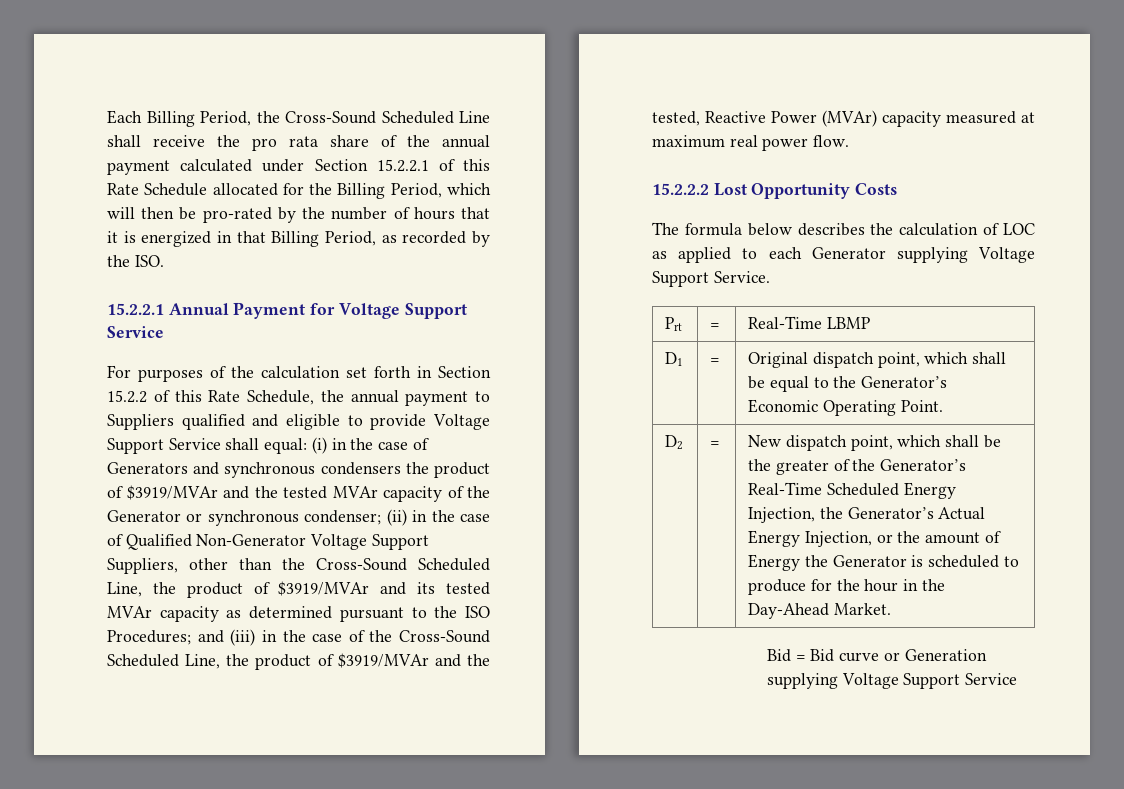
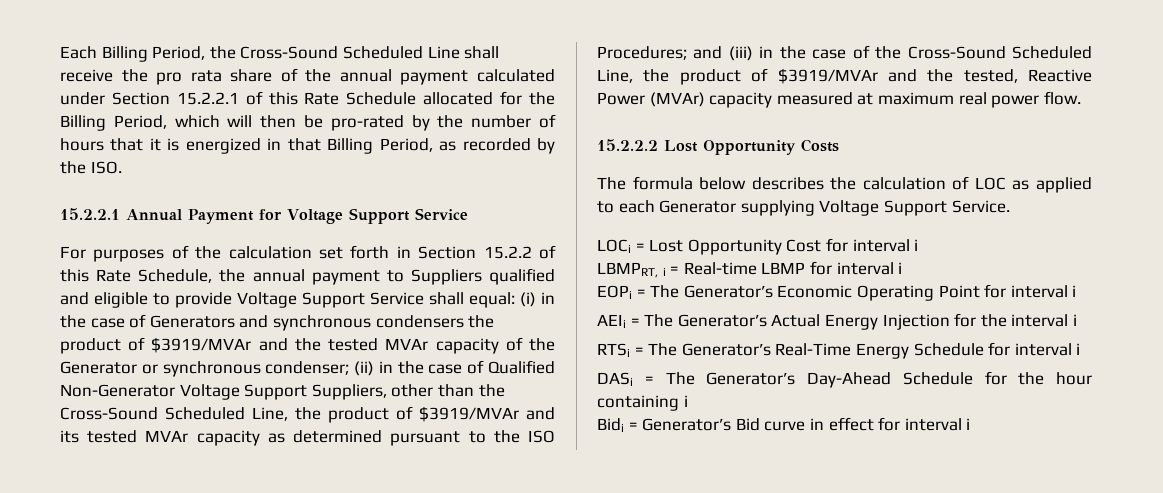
- Prt | = | Real-Time LBMP
- D1 | = | Original dispatch point, which shall be equal to the Generator’s Economic Operating Point.
- D2 | = | New dispatch point, which shall be the greater of the Generator’s Real-Time Scheduled Energy Injection, the Generator’s Actual Energy Injection, or the amount of Energy the Generator is scheduled to produce for the hour in the Day-Ahead Market.
- Bid = Bid curve or Generation supplying Voltage Support Service
+ LOCi = Lost Opportunity Cost for interval i
+ LBMPRT, i = Real-time LBMP for interval i
+ EOPi = The Generator’s Economic Operating Point for interval i
+ AEIi = The Generator’s Actual Energy Injection for the interval i
+ RTSi = The Generator’s Real-Time Energy Schedule for interval i
+ DASi = The Generator’s Day-Ahead Schedule for the hour containing i
+ Bidi = Generator’s Bid curve in effect for interval i

